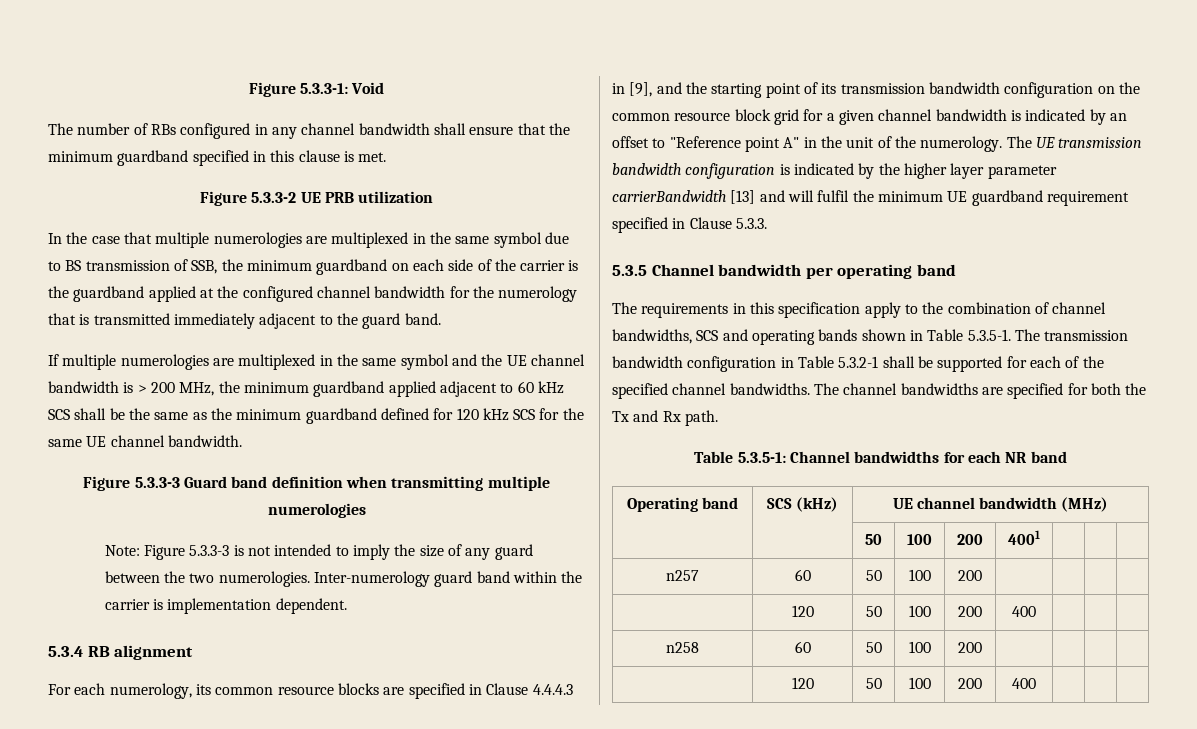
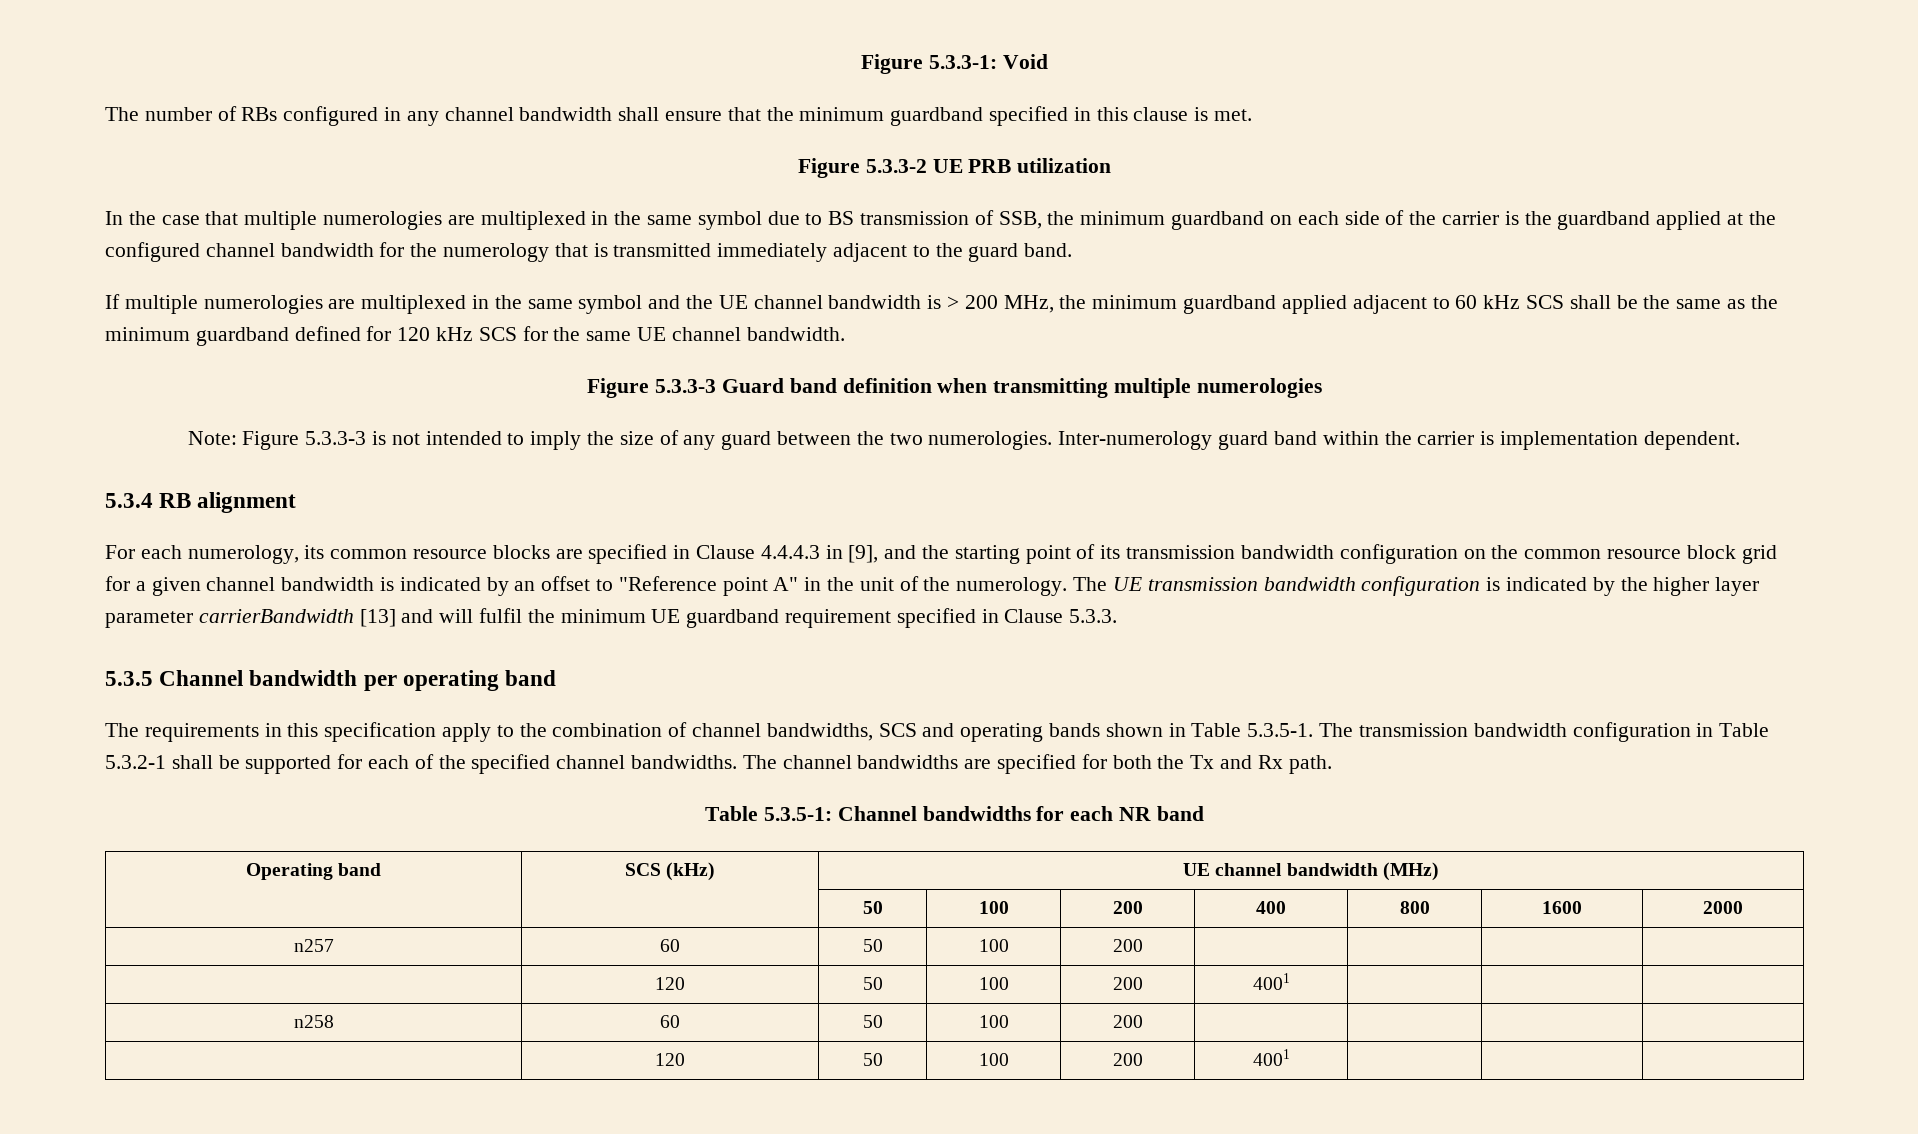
- | | 50 | 100 | 200 | 4001 | | |
+ | | 50 | 100 | 200 | 400 | 800 | 1600 | 2000
  n257 | 60 | 50 | 100 | 200 | | | |
- | 120 | 50 | 100 | 200 | 400 | | |
+ | 120 | 50 | 100 | 200 | 4001 | | |
  n258 | 60 | 50 | 100 | 200 | | | |
- | 120 | 50 | 100 | 200 | 400 | | |
+ | 120 | 50 | 100 | 200 | 4001 | | |

